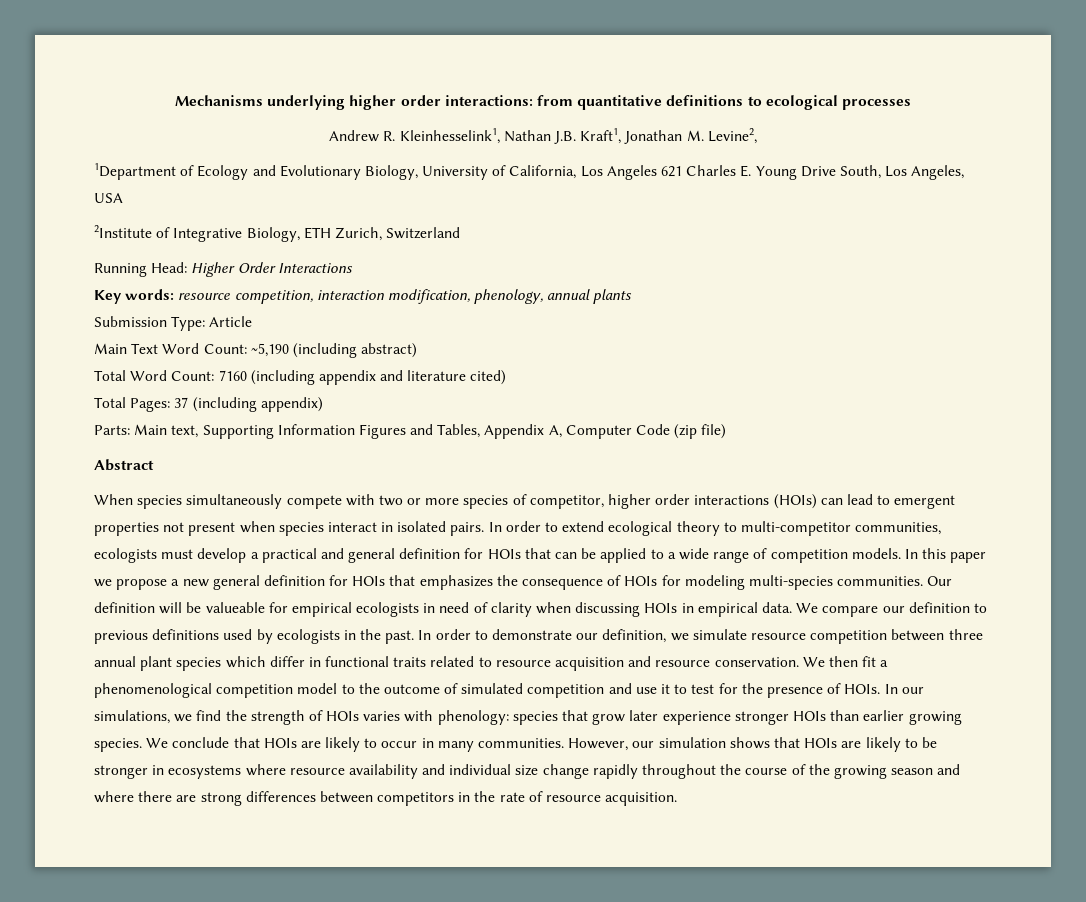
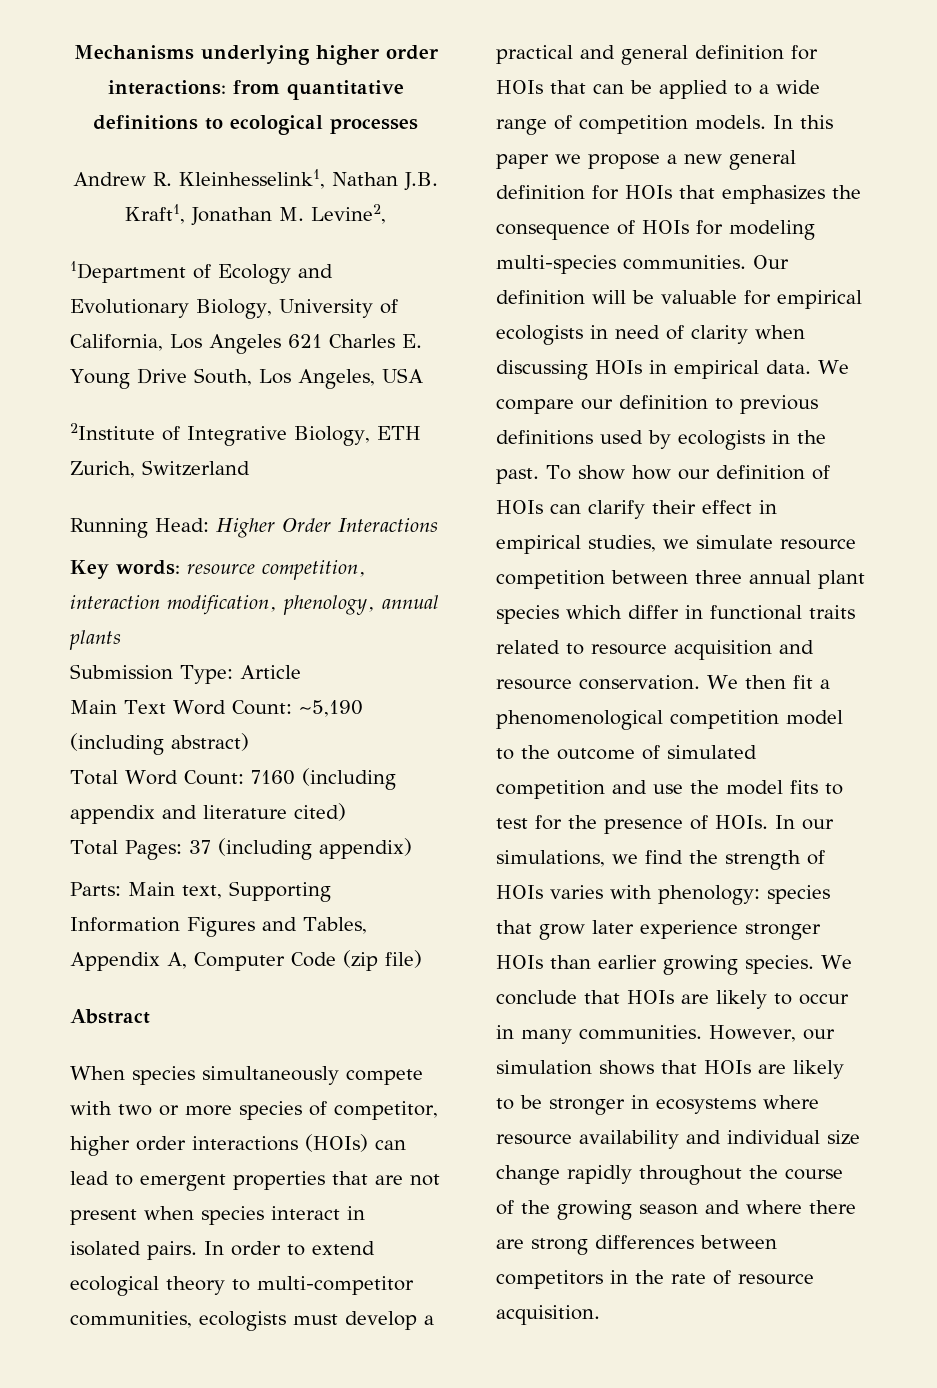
- When species simultaneously compete with two or more species of competitor, higher order interactions (HOIs) can lead to emergent properties not present when species interact in isolated pairs.
+ When species simultaneously compete with two or more species of competitor, higher order interactions (HOIs) can lead to emergent properties that are not present when species interact in isolated pairs.
- Our definition will be valueable for empirical ecologists in need of clarity when discussing HOIs in empirical data.
+ Our definition will be valuable for empirical ecologists in need of clarity when discussing HOIs in empirical data.
- In order to demonstrate our definition, we simulate resource competition between three annual plant species which differ in functional traits related to resource acquisition and resource conservation.
+ To show how our definition of HOIs can clarify their effect in empirical studies, we simulate resource competition between three annual plant species which differ in functional traits related to resource acquisition and resource conservation.
- We then fit a phenomenological competition model to the outcome of simulated competition and use it to test for the presence of HOIs.
+ We then fit a phenomenological competition model to the outcome of simulated competition and use the model fits to test for the presence of HOIs.

